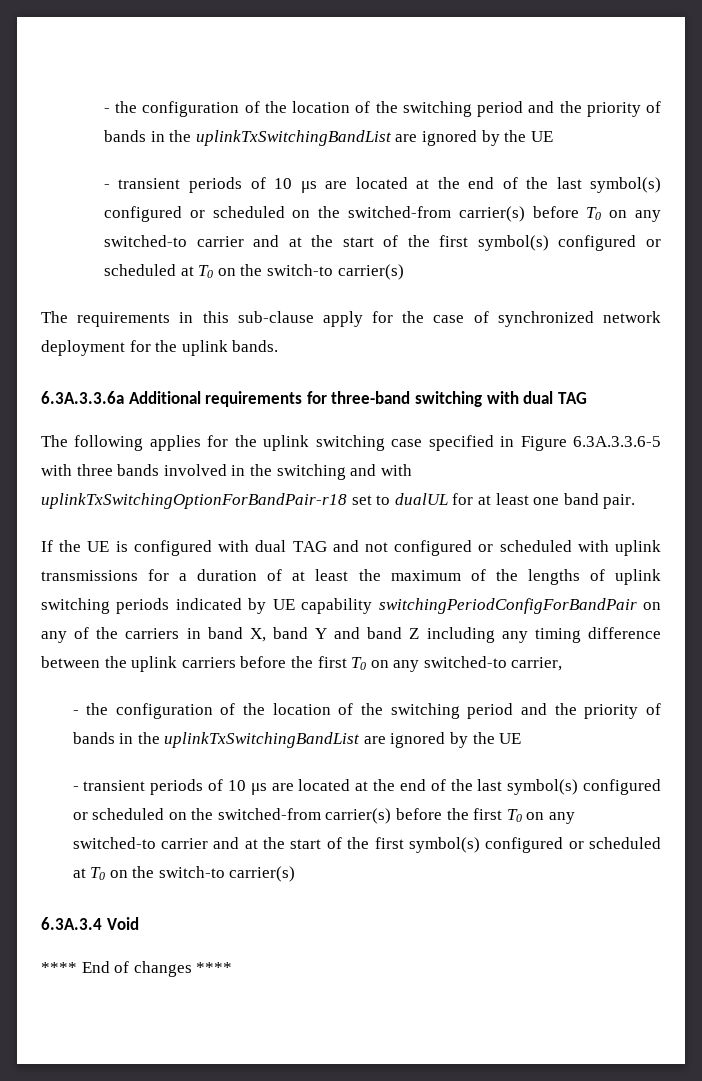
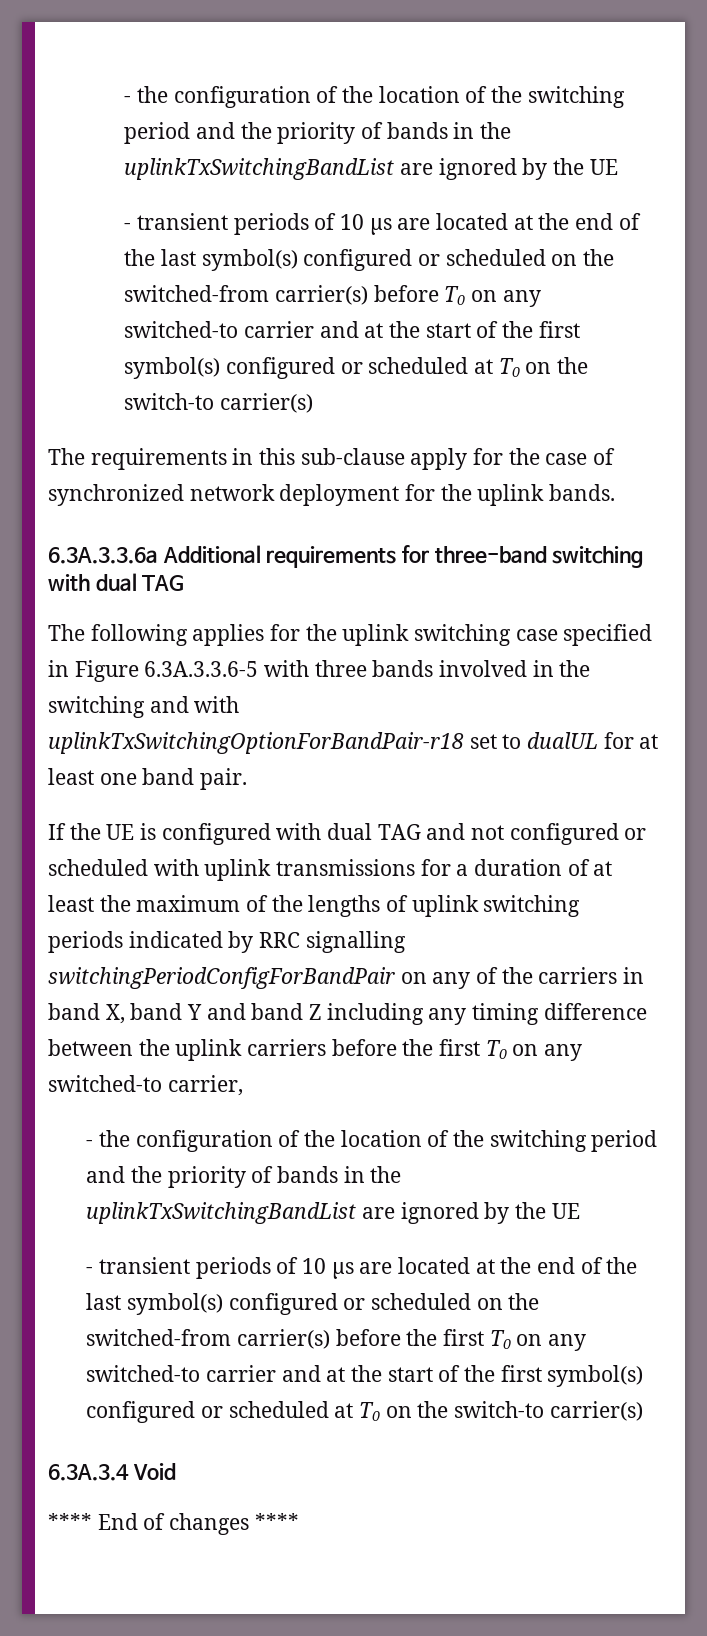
- If the UE is configured with dual TAG and not configured or scheduled with uplink transmissions for a duration of at least the maximum of the lengths of uplink switching periods indicated by UE capability switchingPeriodConfigForBandPair on any of the carriers in band X, band Y and band Z including any timing difference between the uplink carriers before the first T0 on any switched-to carrier,
+ If the UE is configured with dual TAG and not configured or scheduled with uplink transmissions for a duration of at least the maximum of the lengths of uplink switching periods indicated by RRC signalling switchingPeriodConfigForBandPair on any of the carriers in band X, band Y and band Z including any timing difference between the uplink carriers before the first T0 on any switched-to carrier,

